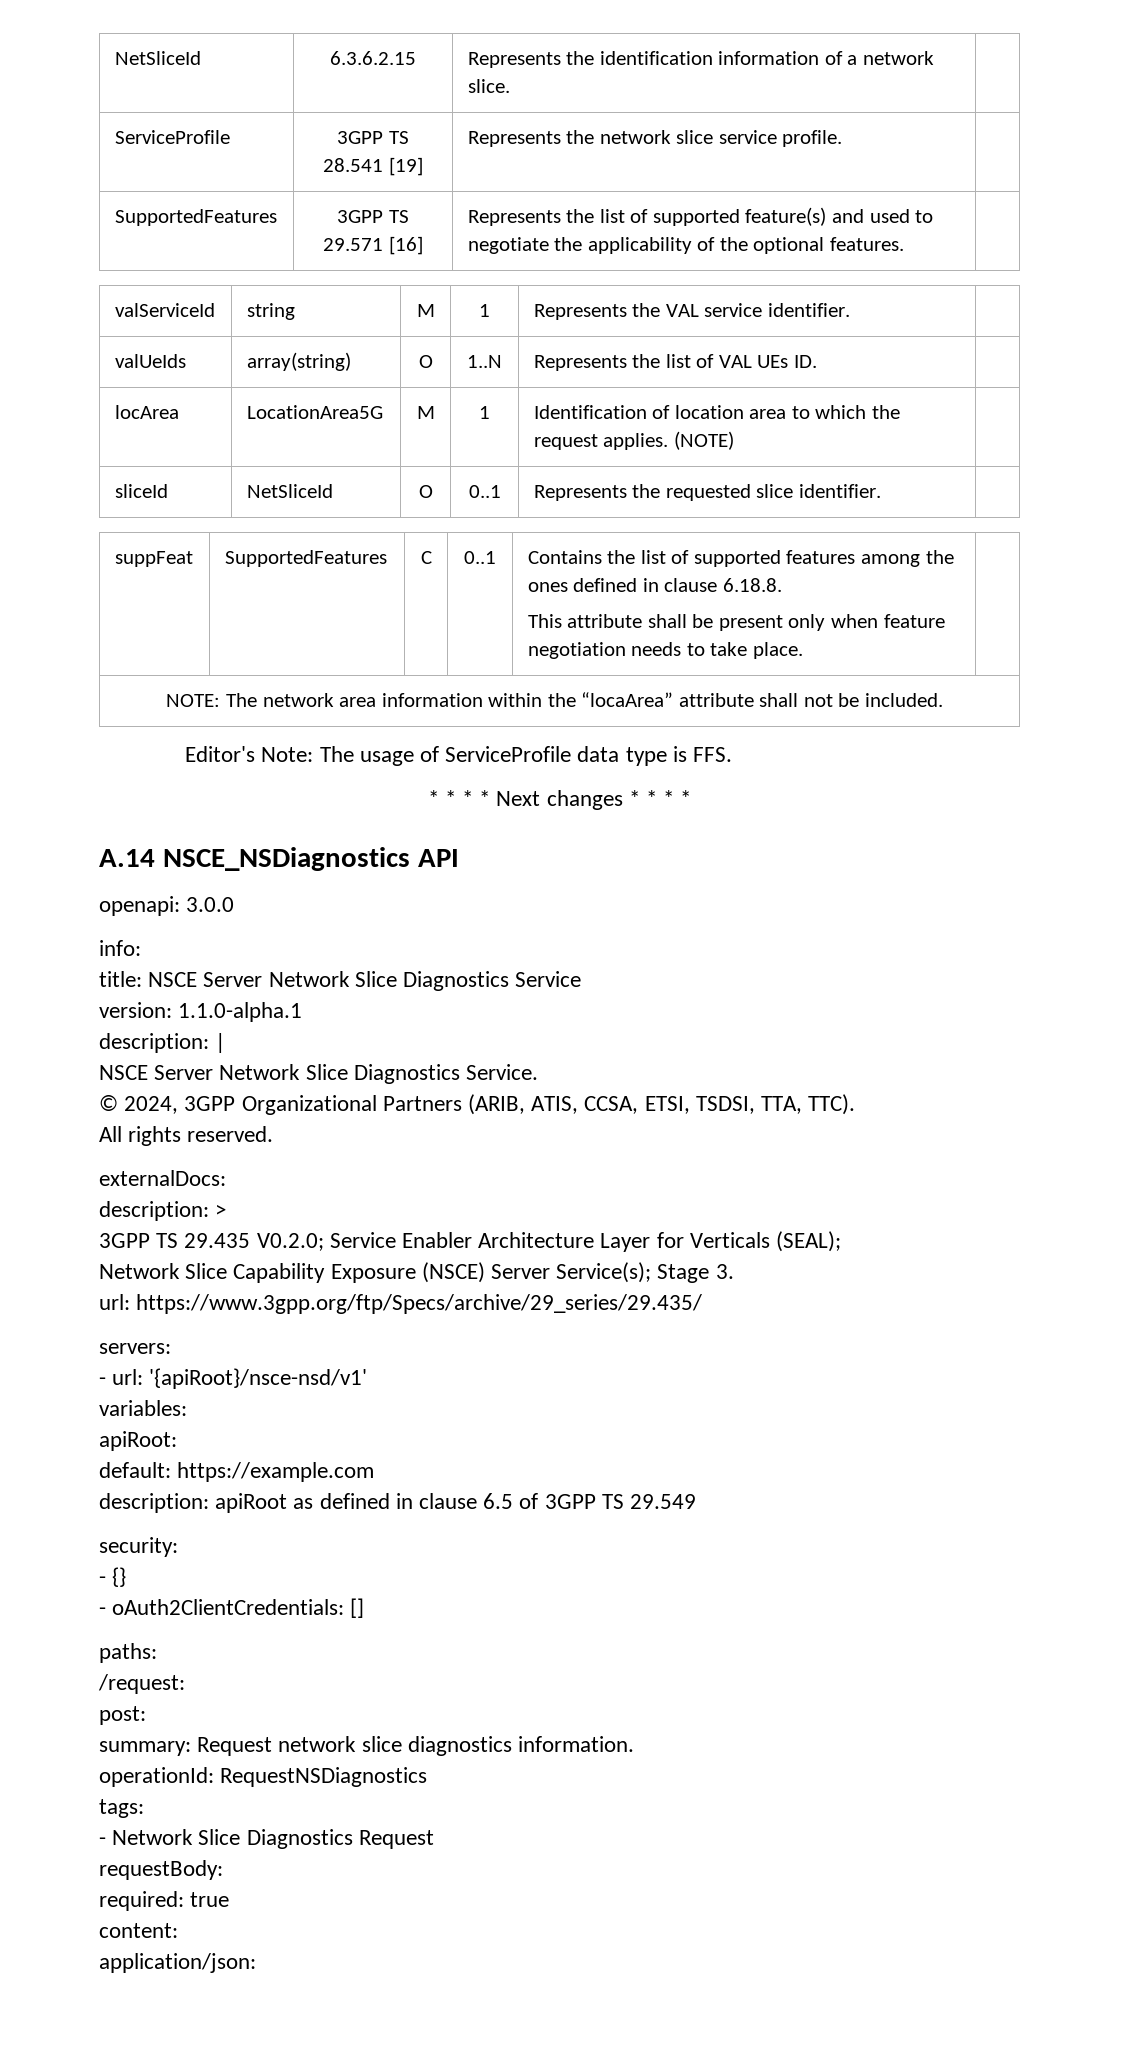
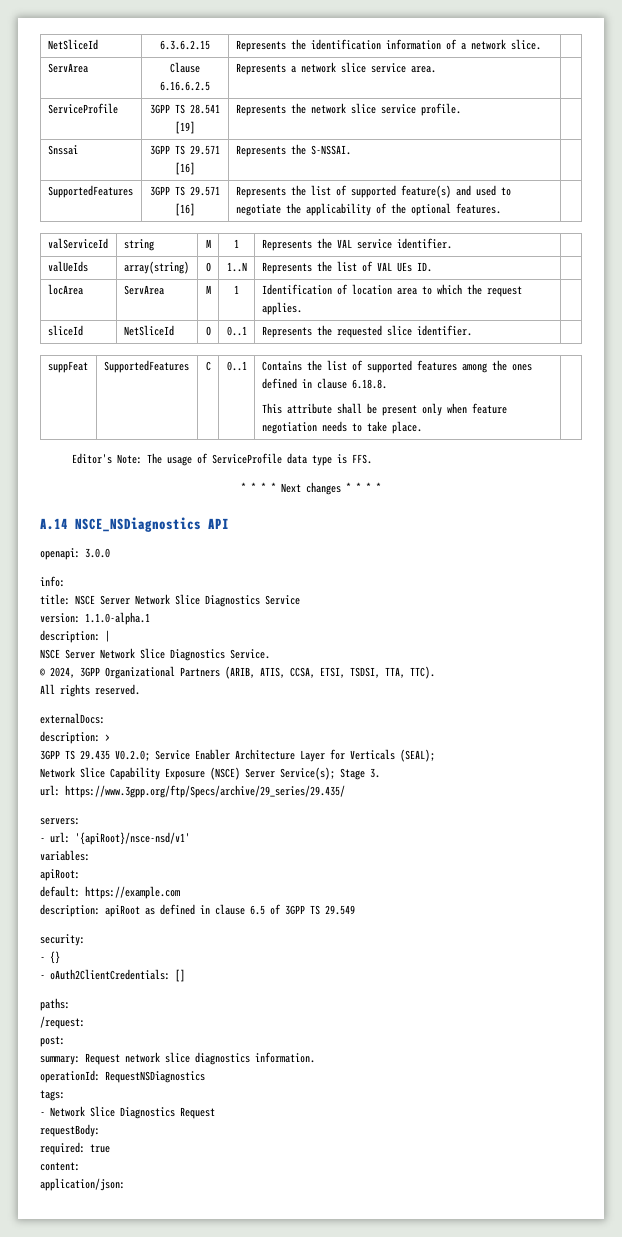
+ ServArea | Clause 6.16.6.2.5 | Represents a network slice service area. |
+ Snssai | 3GPP TS 29.571 [16] | Represents the S-NSSAI. |
- locArea | LocationArea5G | M | 1 | Identification of location area to which the request applies. (NOTE) |
+ locArea | ServArea | M | 1 | Identification of location area to which the request applies. |
- NOTE: The network area information within the “locaArea” attribute shall not be included.

